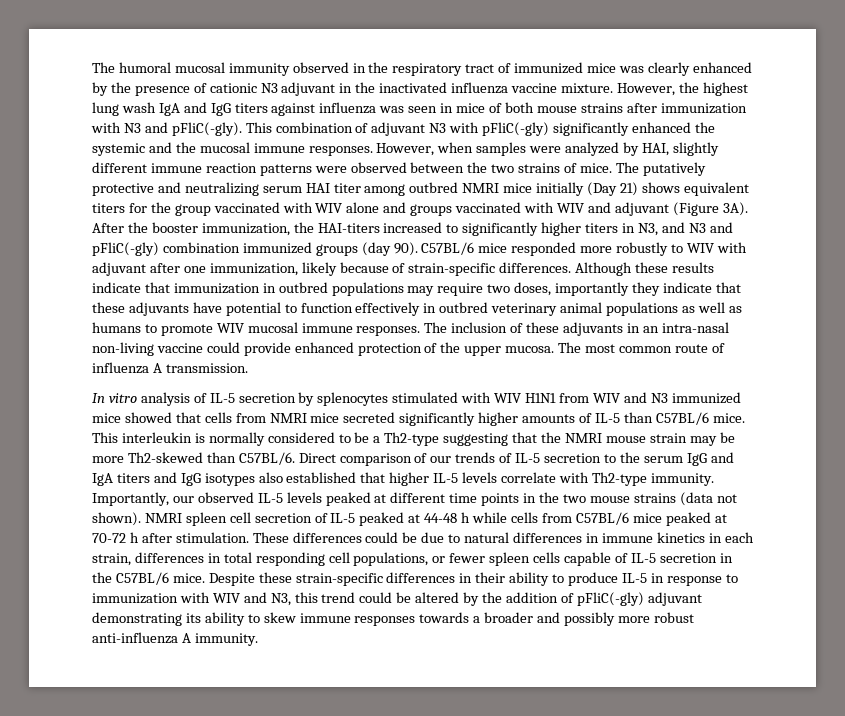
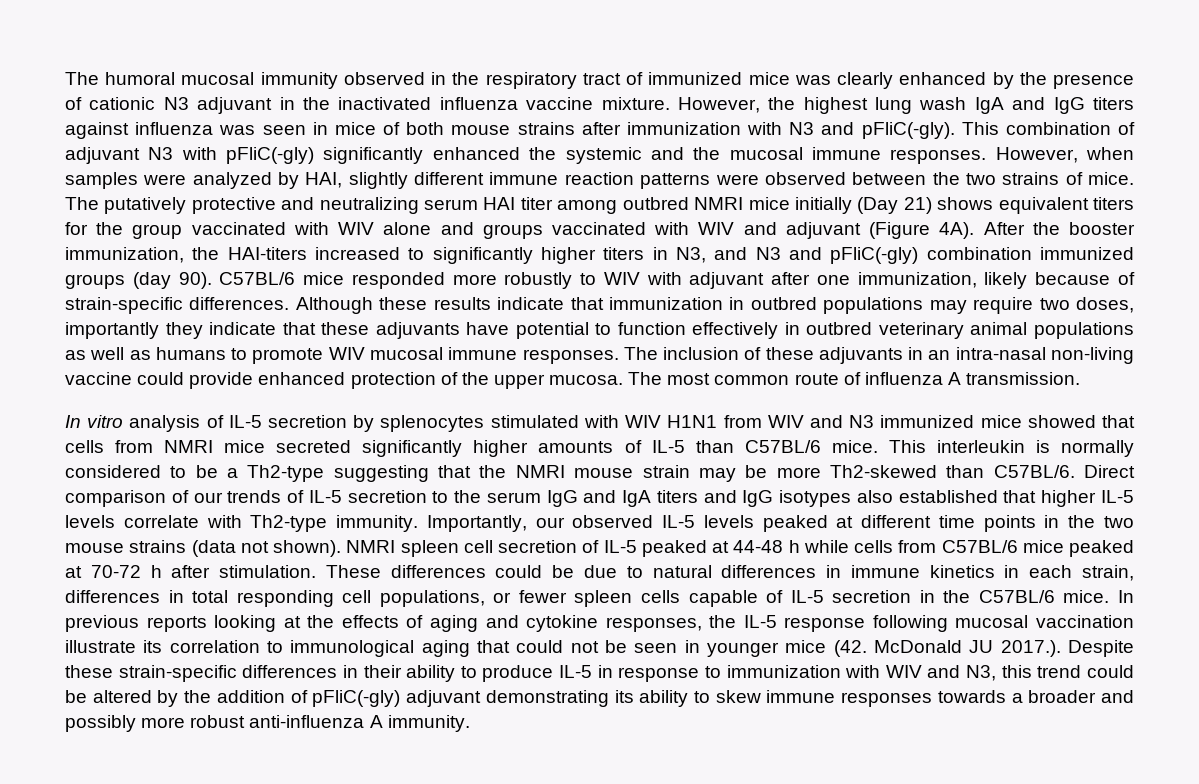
- The putatively protective and neutralizing serum HAI titer among outbred NMRI mice initially (Day 21) shows equivalent titers for the group vaccinated with WIV alone and groups vaccinated with WIV and adjuvant (Figure 3A).
+ The putatively protective and neutralizing serum HAI titer among outbred NMRI mice initially (Day 21) shows equivalent titers for the group vaccinated with WIV alone and groups vaccinated with WIV and adjuvant (Figure 4A).
- Despite these strain-specific differences in their ability to produce IL-5 in response to immunization with WIV and N3, this trend could be altered by the addition of pFliC(-gly) adjuvant demonstrating its ability to skew immune responses towards a broader and possibly more robust anti-influenza A immunity.
+ In previous reports looking at the effects of aging and cytokine responses, the IL-5 response following mucosal vaccination illustrate its correlation to immunological aging that could not be seen in younger mice (42. McDonald JU 2017.). Despite these strain-specific differences in their ability to produce IL-5 in response to immunization with WIV and N3, this trend could be altered by the addition of pFliC(-gly) adjuvant demonstrating its ability to skew immune responses towards a broader and possibly more robust anti-influenza A immunity.

